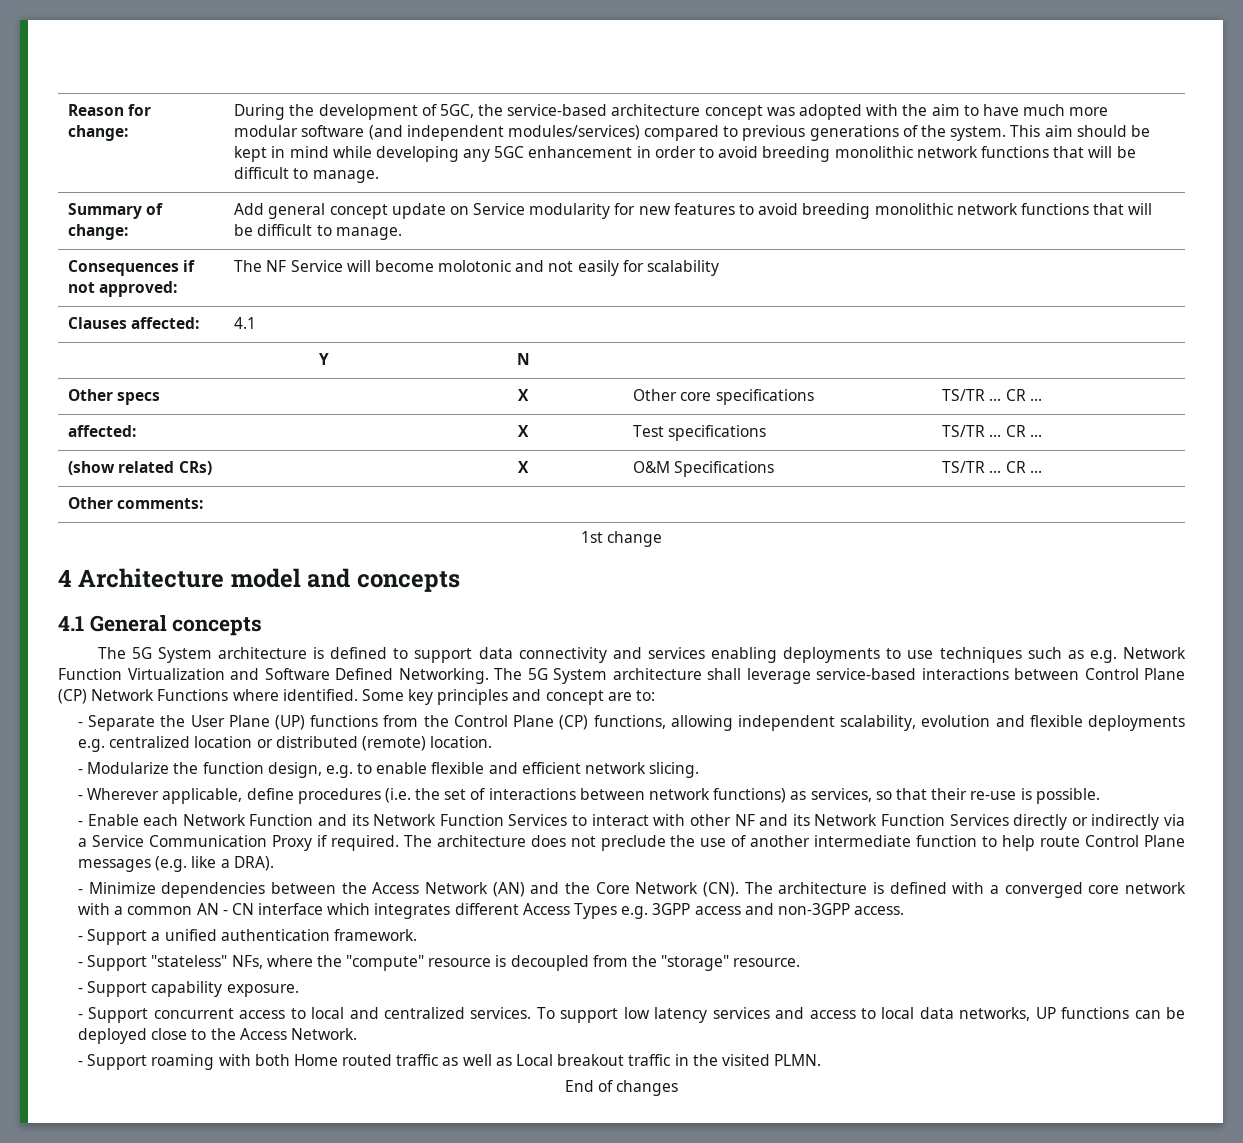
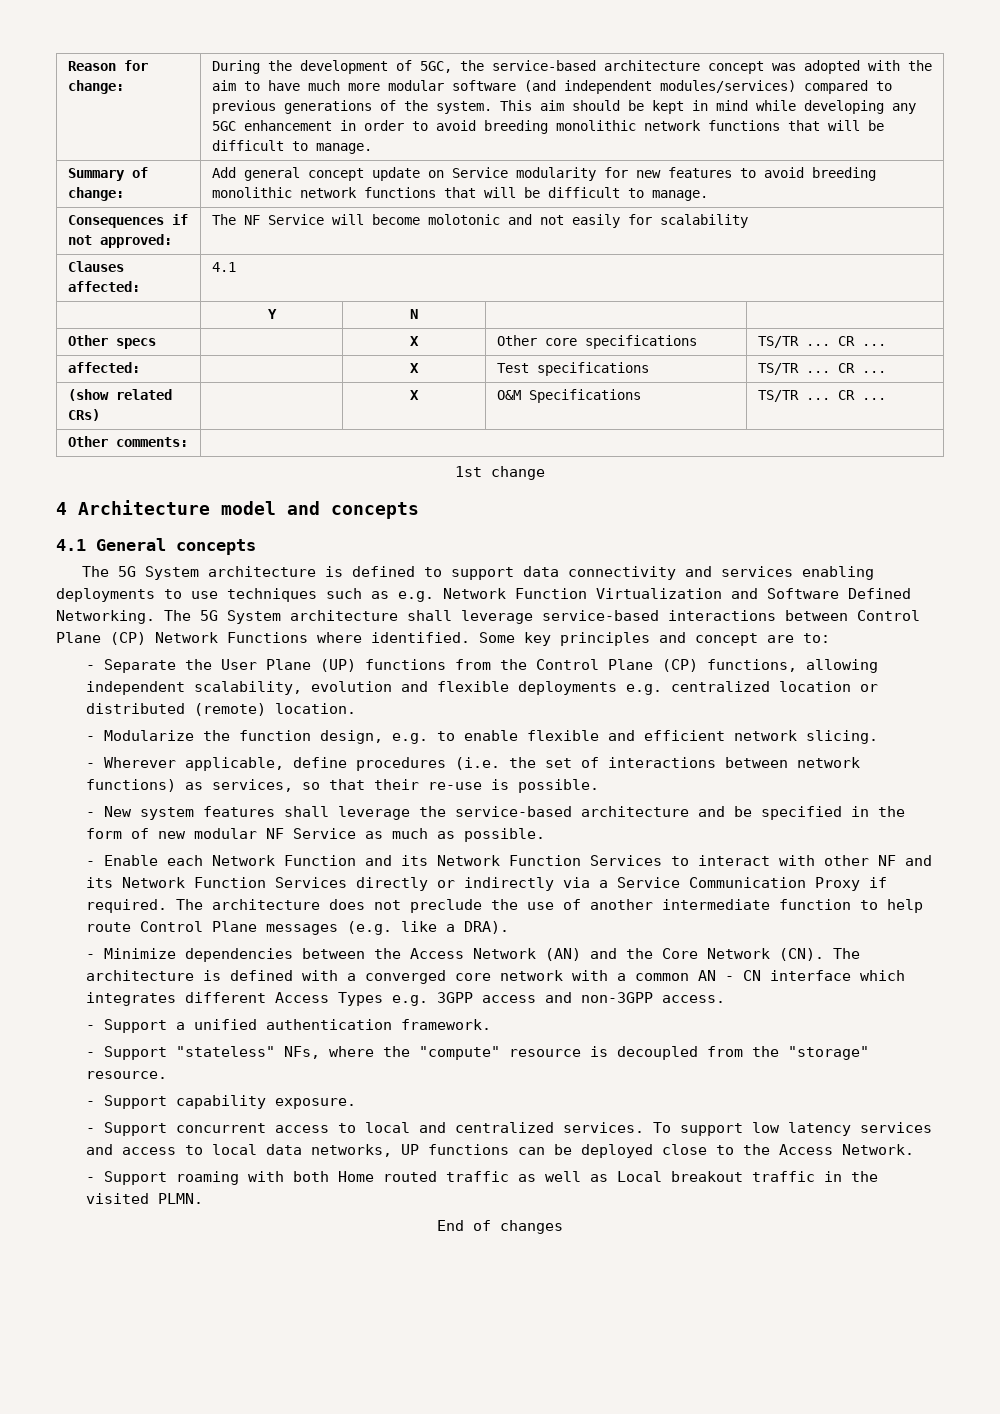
+ - New system features shall leverage the service-based architecture and be specified in the form of new modular NF Service as much as possible.

